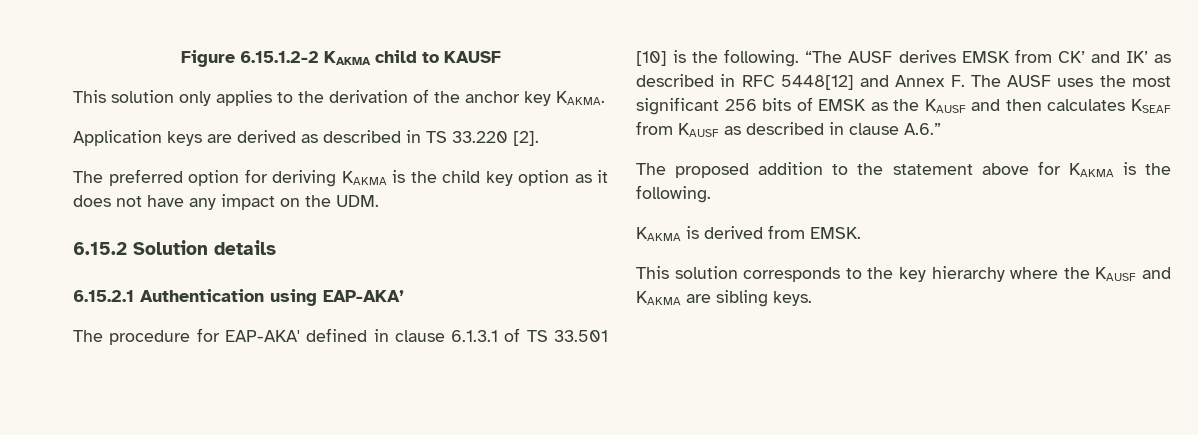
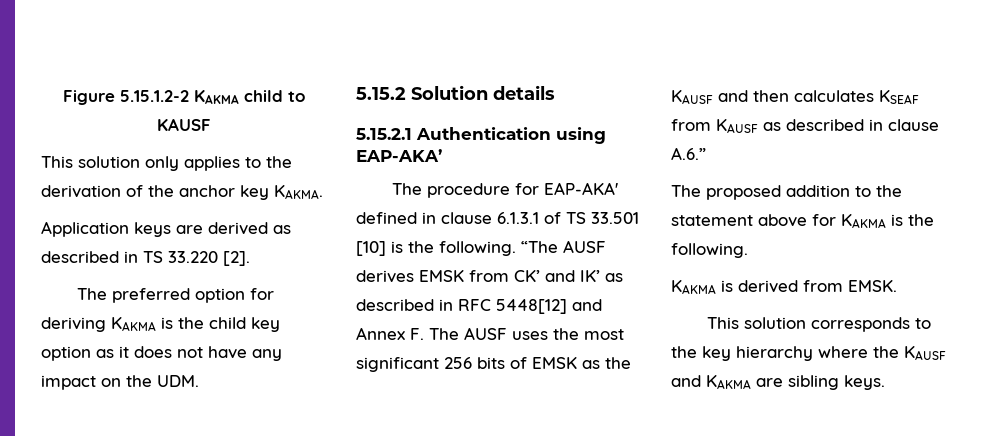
- Figure 6.15.1.2-2 KAKMA child to KAUSF
+ Figure 5.15.1.2-2 KAKMA child to KAUSF
- 6.15.2 Solution details
+ 5.15.2 Solution details
- 6.15.2.1 Authentication using EAP-AKA’
+ 5.15.2.1 Authentication using EAP-AKA’

